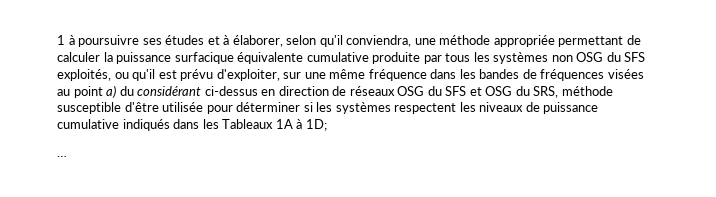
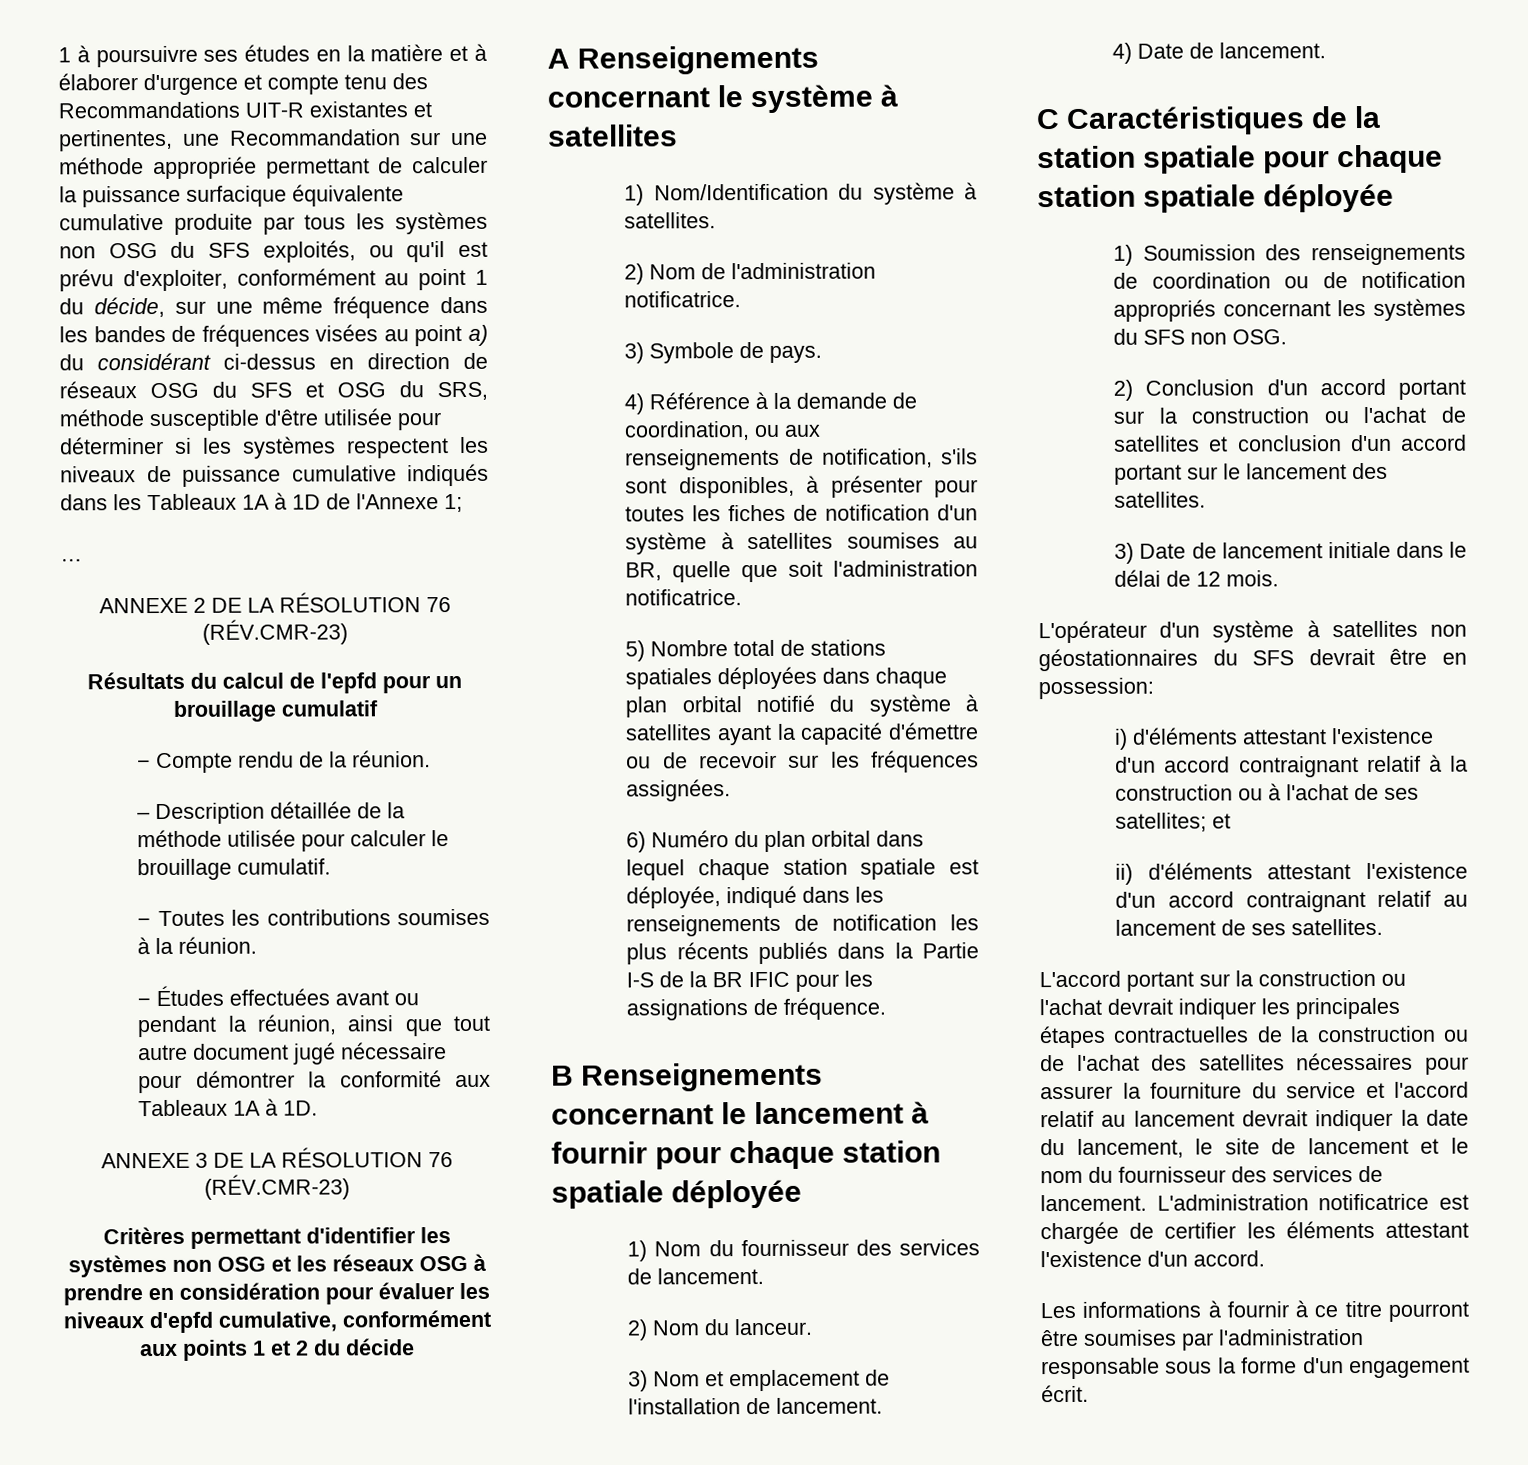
- 1 à poursuivre ses études et à élaborer, selon qu'il conviendra, une méthode appropriée permettant de calculer la puissance surfacique équivalente cumulative produite par tous les systèmes non OSG du SFS exploités, ou qu'il est prévu d'exploiter, sur une même fréquence dans les bandes de fréquences visées au point a) du considérant ci-dessus en direction de réseaux OSG du SFS et OSG du SRS, méthode susceptible d'être utilisée pour déterminer si les systèmes respectent les niveaux de puissance cumulative indiqués dans les Tableaux 1A à 1D;
+ 1 à poursuivre ses études en la matière et à élaborer d'urgence et compte tenu des Recommandations UIT-R existantes et pertinentes, une Recommandation sur une méthode appropriée permettant de calculer la puissance surfacique équivalente cumulative produite par tous les systèmes non OSG du SFS exploités, ou qu'il est prévu d'exploiter, conformément au point 1 du décide, sur une même fréquence dans les bandes de fréquences visées au point a) du considérant ci-dessus en direction de réseaux OSG du SFS et OSG du SRS, méthode susceptible d'être utilisée pour déterminer si les systèmes respectent les niveaux de puissance cumulative indiqués dans les Tableaux 1A à 1D de l'Annexe 1;
  …
+ ANNEXE 2 DE LA RÉSOLUTION 76 (RÉV.CMR-23)
+ Résultats du calcul de l'epfd pour un brouillage cumulatif
+ − Compte rendu de la réunion.
+ – Description détaillée de la méthode utilisée pour calculer le brouillage cumulatif.
+ − Toutes les contributions soumises à la réunion.
+ − Études effectuées avant ou pendant la réunion, ainsi que tout autre document jugé nécessaire pour démontrer la conformité aux Tableaux 1A à 1D.
+ ANNEXE 3 DE LA RÉSOLUTION 76 (RÉV.CMR-23)
+ Critères permettant d'identifier les systèmes non OSG et les réseaux OSG à prendre en considération pour évaluer les niveaux d'epfd cumulative, conformément aux points 1 et 2 du décide
+ A Renseignements concernant le système à satellites
+ 1) Nom/Identification du système à satellites.
+ 2) Nom de l'administration notificatrice.
+ 3) Symbole de pays.
+ 4) Référence à la demande de coordination, ou aux renseignements de notification, s'ils sont disponibles, à présenter pour toutes les fiches de notification d'un système à satellites soumises au BR, quelle que soit l'administration notificatrice.
+ 5) Nombre total de stations spatiales déployées dans chaque plan orbital notifié du système à satellites ayant la capacité d'émettre ou de recevoir sur les fréquences assignées.
+ 6) Numéro du plan orbital dans lequel chaque station spatiale est déployée, indiqué dans les renseignements de notification les plus récents publiés dans la Partie I-S de la BR IFIC pour les assignations de fréquence.
+ B Renseignements concernant le lancement à fournir pour chaque station spatiale déployée
+ 1) Nom du fournisseur des services de lancement.
+ 2) Nom du lanceur.
+ 3) Nom et emplacement de l'installation de lancement.
+ 4) Date de lancement.
+ C Caractéristiques de la station spatiale pour chaque station spatiale déployée
+ 1) Soumission des renseignements de coordination ou de notification appropriés concernant les systèmes du SFS non OSG.
+ 2) Conclusion d'un accord portant sur la construction ou l'achat de satellites et conclusion d'un accord portant sur le lancement des satellites.
+ 3) Date de lancement initiale dans le délai de 12 mois.
+ L'opérateur d'un système à satellites non géostationnaires du SFS devrait être en possession:
+ i) d'éléments attestant l'existence d'un accord contraignant relatif à la construction ou à l'achat de ses satellites; et
+ ii) d'éléments attestant l'existence d'un accord contraignant relatif au lancement de ses satellites.
+ L'accord portant sur la construction ou l'achat devrait indiquer les principales étapes contractuelles de la construction ou de l'achat des satellites nécessaires pour assurer la fourniture du service et l'accord relatif au lancement devrait indiquer la date du lancement, le site de lancement et le nom du fournisseur des services de lancement. L'administration notificatrice est chargée de certifier les éléments attestant l'existence d'un accord.
+ Les informations à fournir à ce titre pourront être soumises par l'administration responsable sous la forme d'un engagement écrit.

